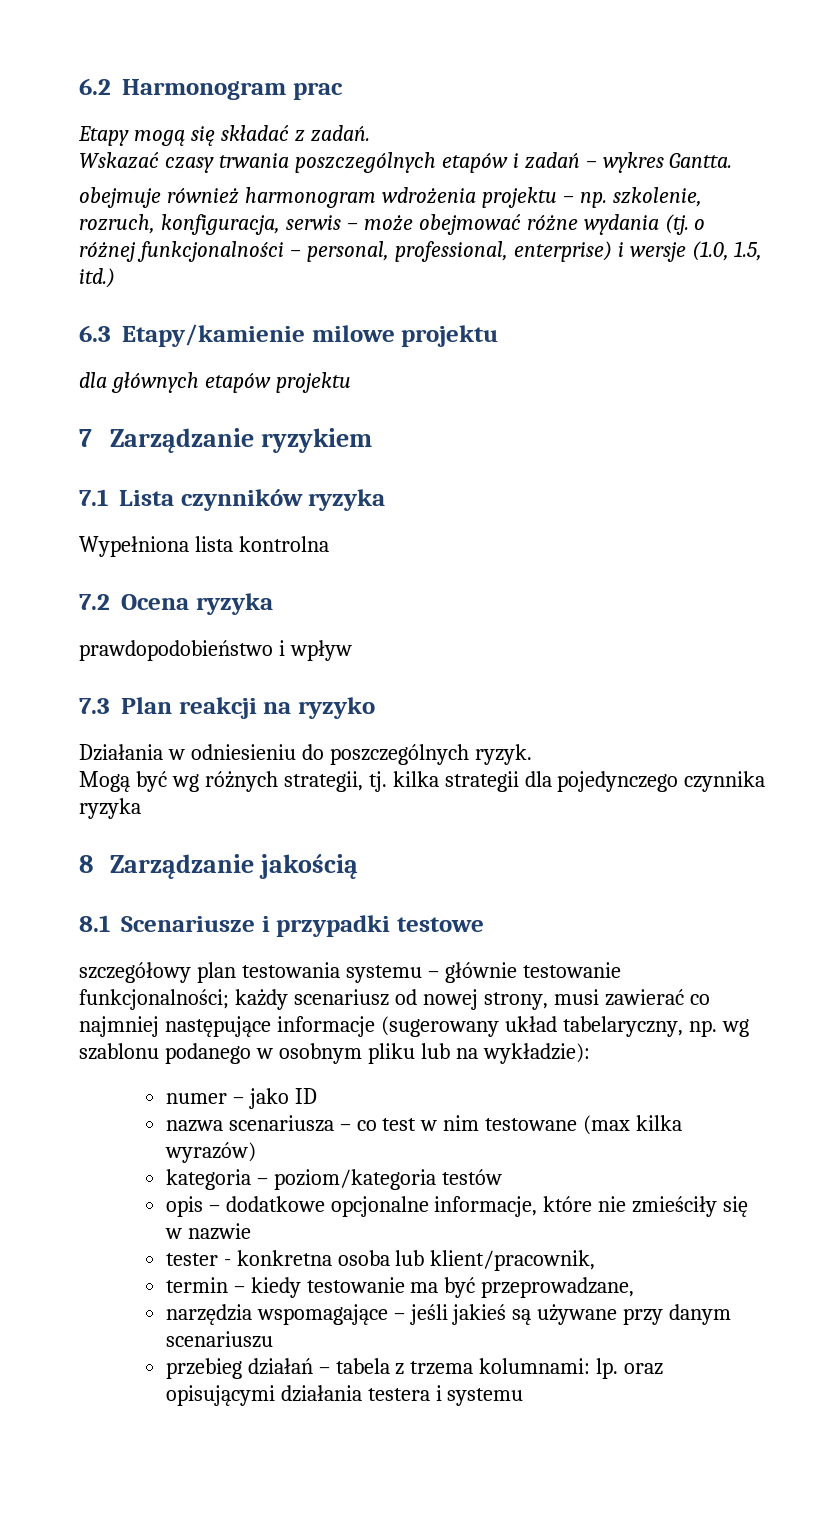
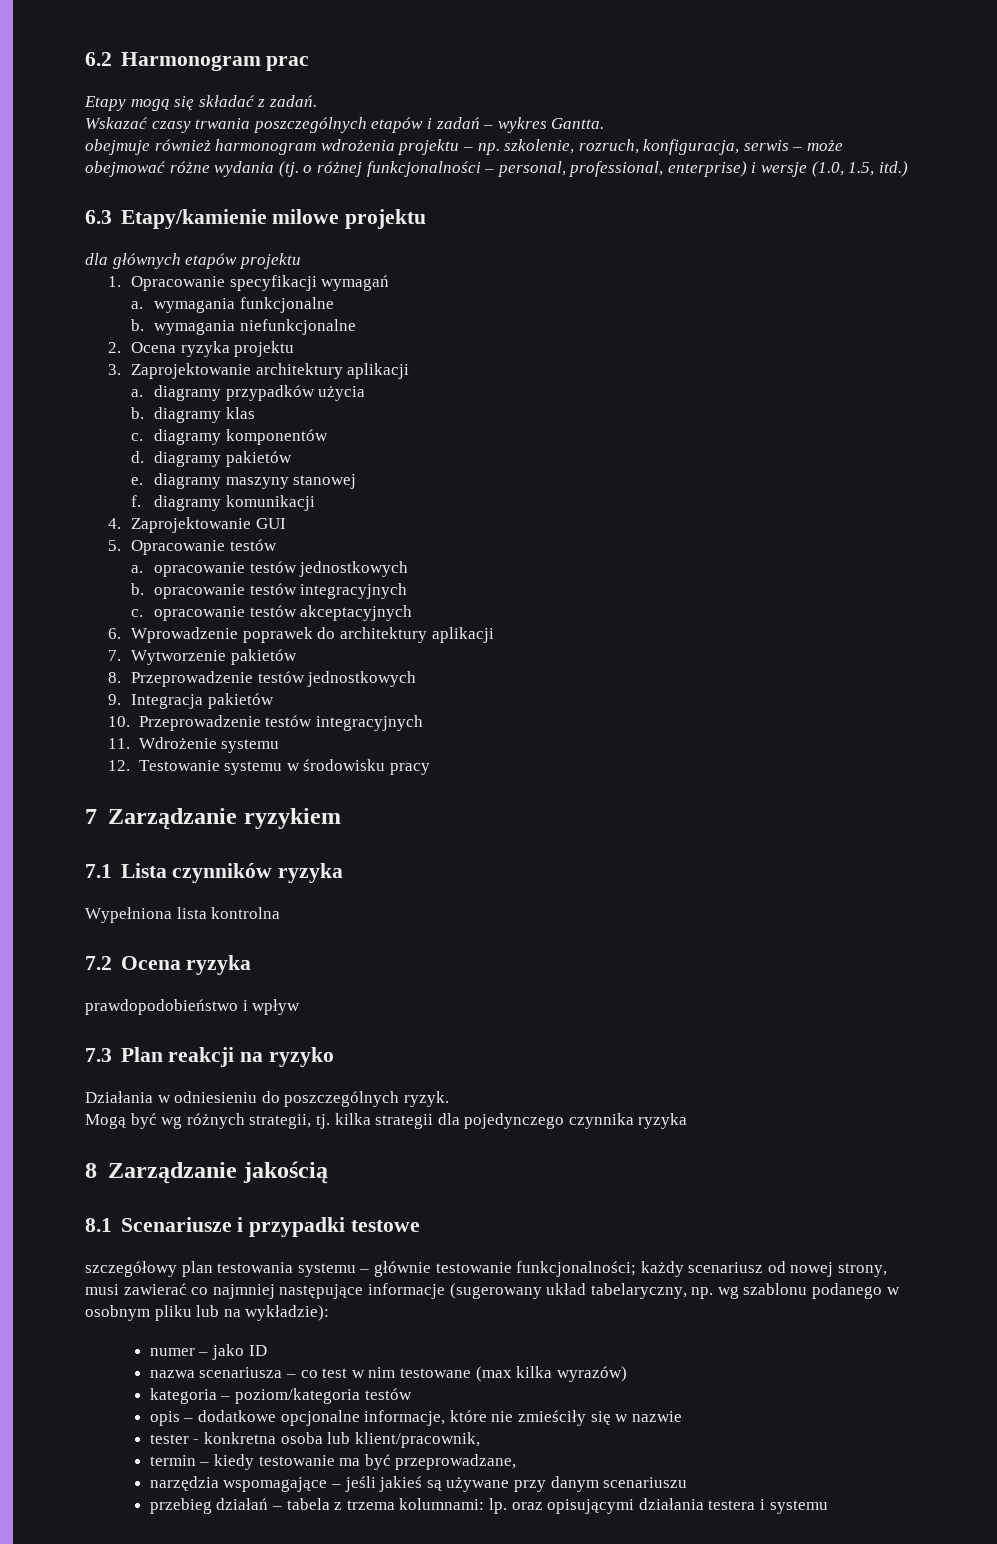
+ 1. Opracowanie specyfikacji wymagań
+ a. wymagania funkcjonalne
+ b. wymagania niefunkcjonalne
+ 2. Ocena ryzyka projektu
+ 3. Zaprojektowanie architektury aplikacji
+ a. diagramy przypadków użycia
+ b. diagramy klas
+ c. diagramy komponentów
+ d. diagramy pakietów
+ e. diagramy maszyny stanowej
+ f. diagramy komunikacji
+ 4. Zaprojektowanie GUI
+ 5. Opracowanie testów
+ a. opracowanie testów jednostkowych
+ b. opracowanie testów integracyjnych
+ c. opracowanie testów akceptacyjnych
+ 6. Wprowadzenie poprawek do architektury aplikacji
+ 7. Wytworzenie pakietów
+ 8. Przeprowadzenie testów jednostkowych
+ 9. Integracja pakietów
+ 10. Przeprowadzenie testów integracyjnych
+ 11. Wdrożenie systemu
+ 12. Testowanie systemu w środowisku pracy

